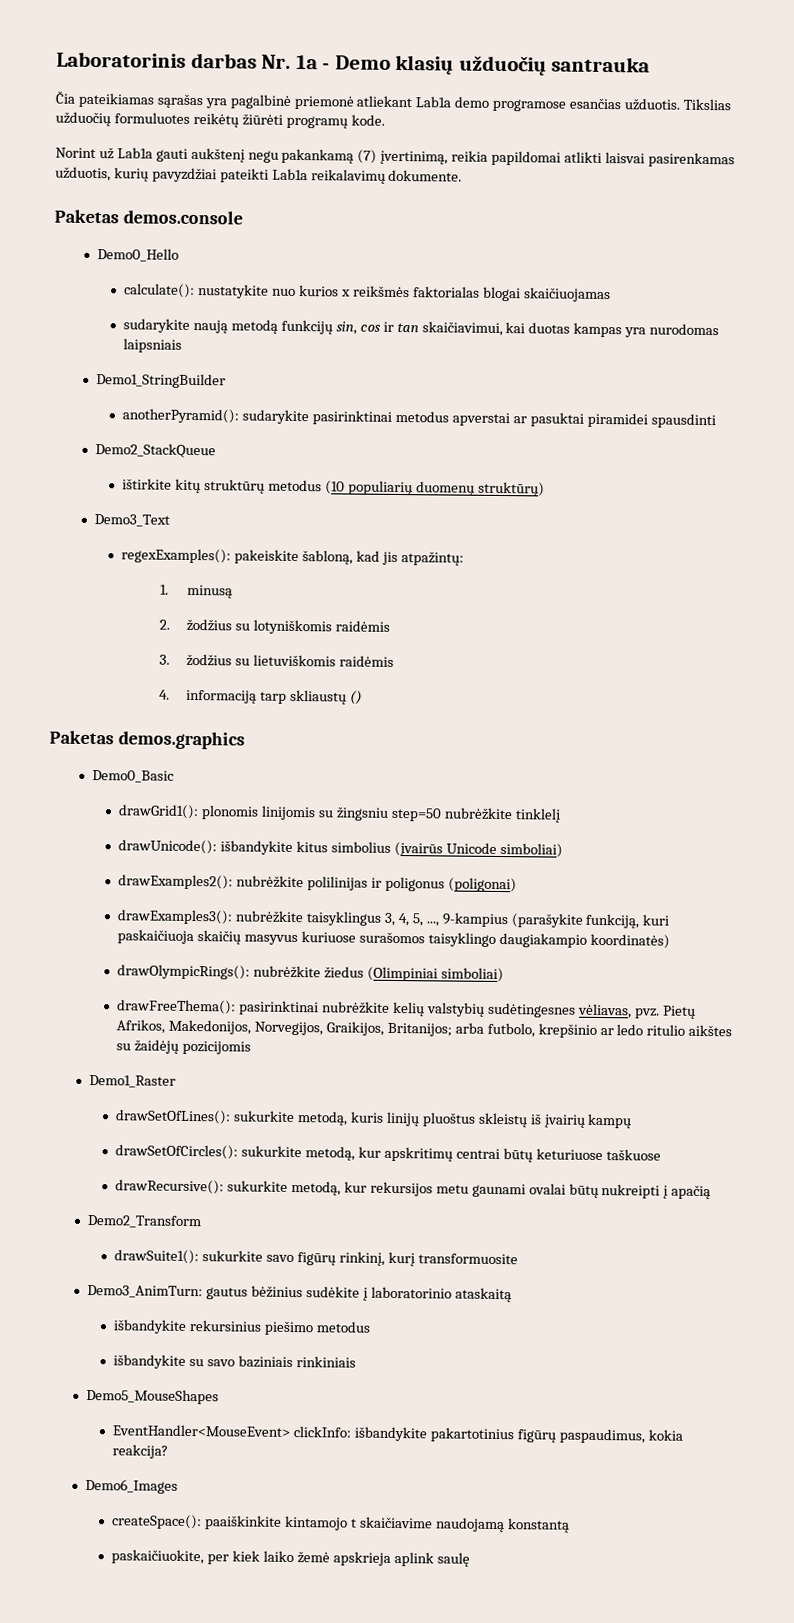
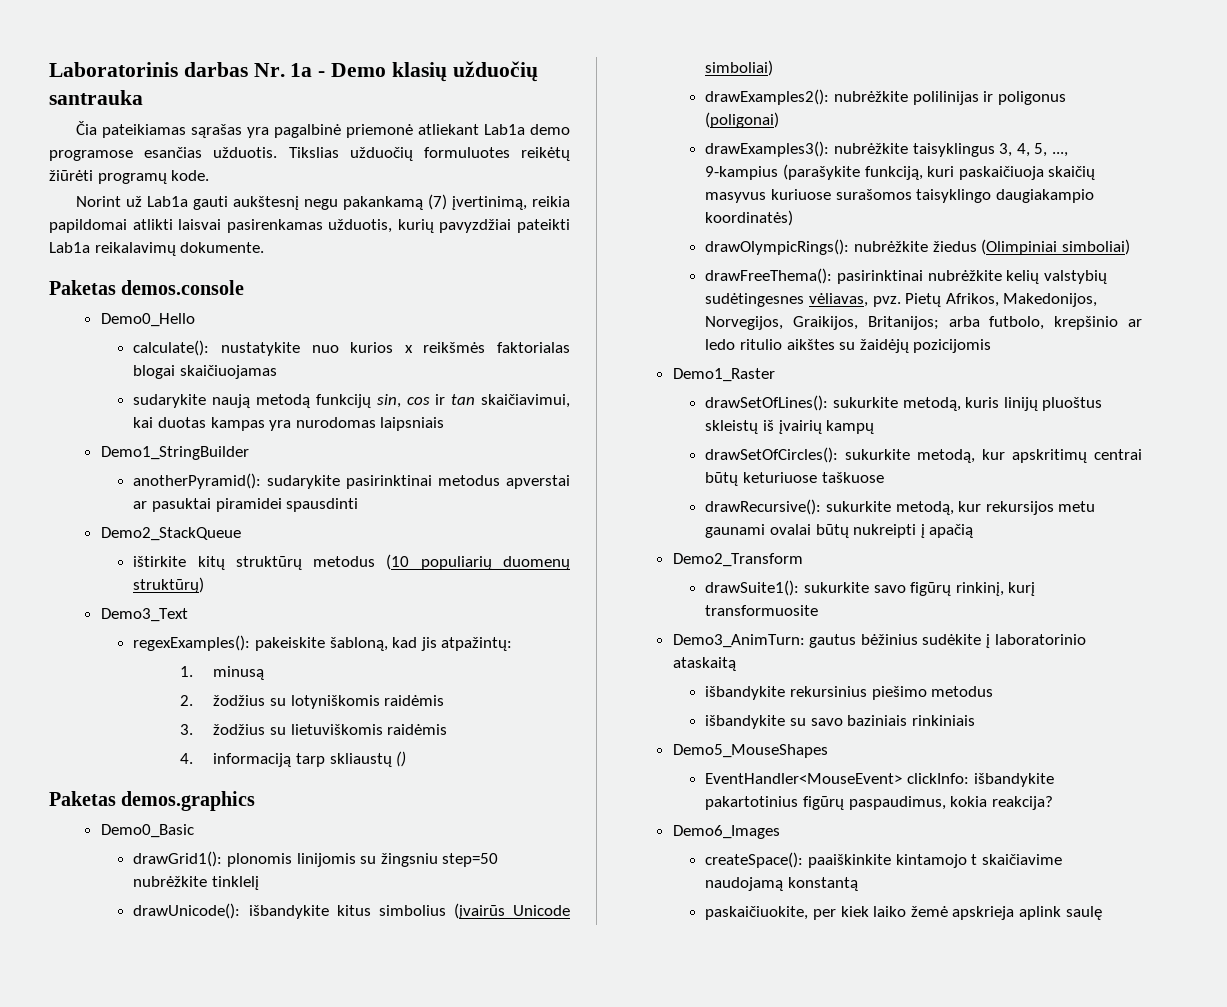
- Norint už Lab1a gauti aukštenį negu pakankamą (7) įvertinimą, reikia papildomai atlikti laisvai pasirenkamas užduotis, kurių pavyzdžiai pateikti Lab1a reikalavimų dokumente.
+ Norint už Lab1a gauti aukštesnį negu pakankamą (7) įvertinimą, reikia papildomai atlikti laisvai pasirenkamas užduotis, kurių pavyzdžiai pateikti Lab1a reikalavimų dokumente.

